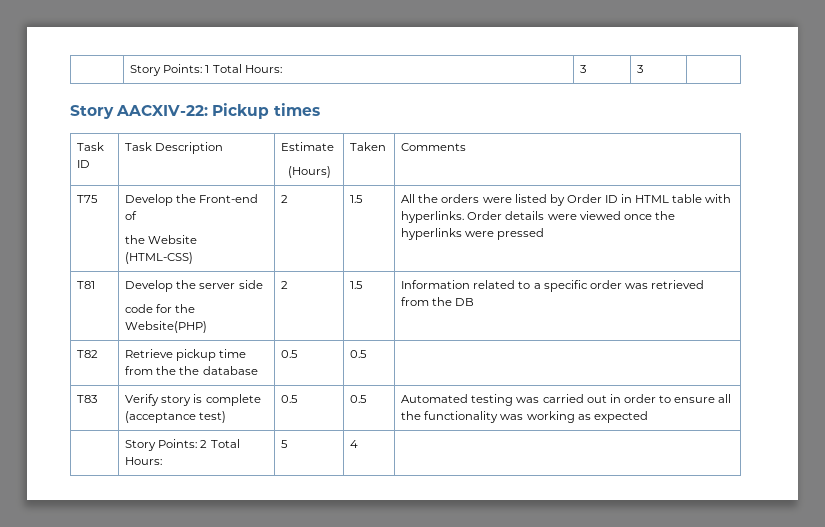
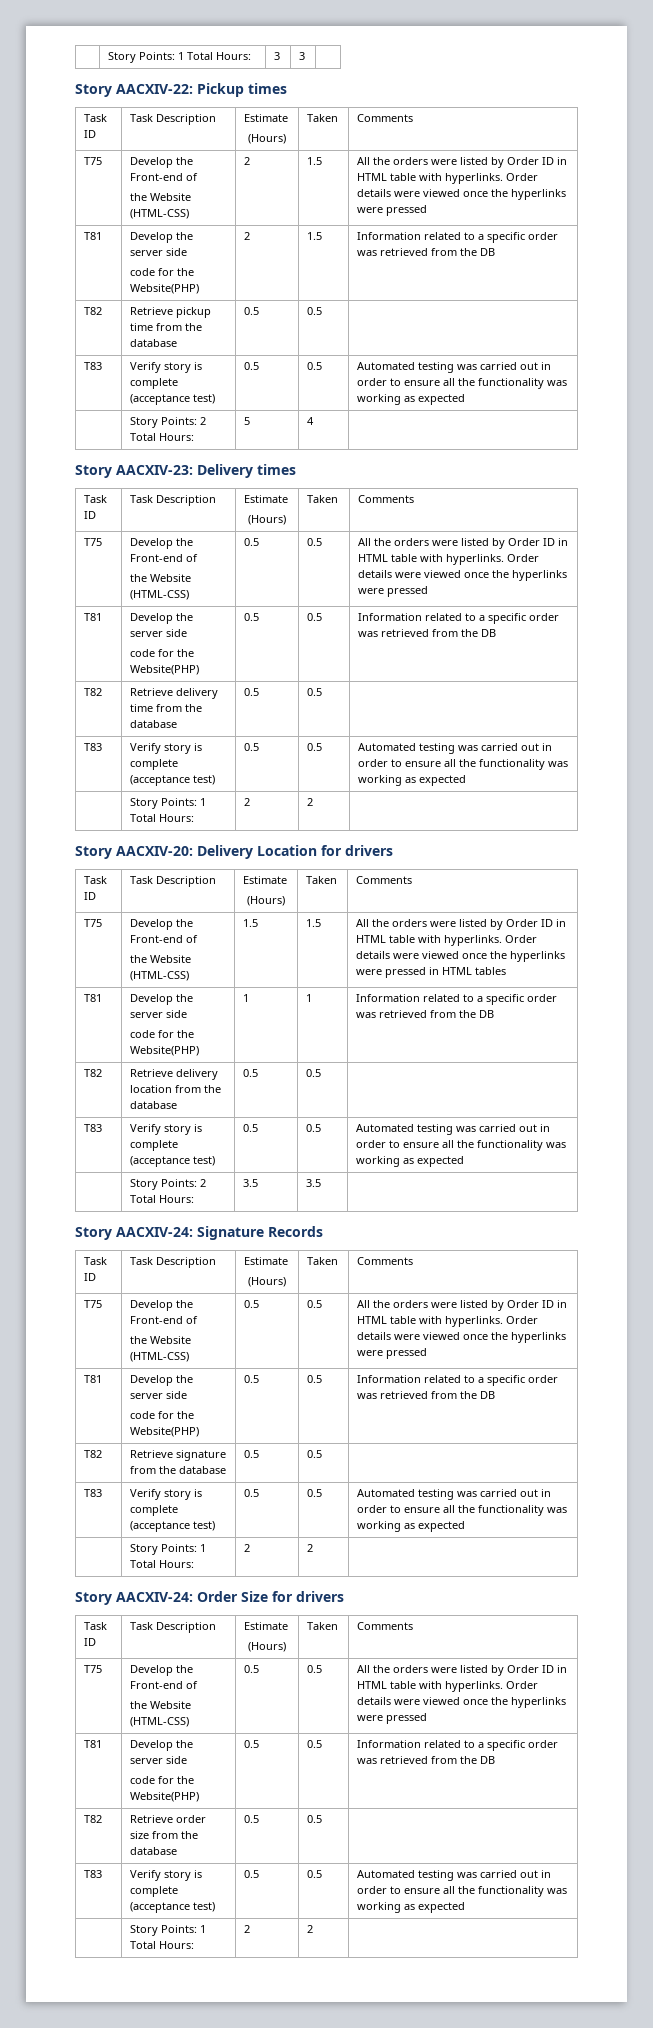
- T82 | Retrieve pickup time from the the database | 0.5 | 0.5 |
+ T82 | Retrieve pickup time from the database | 0.5 | 0.5 |
+ Story AACXIV-23: Delivery times
+ Task ID | Task Description | Estimate
+ (Hours) | Taken | Comments
+ T75 | Develop the Front-end of
+ the Website (HTML-CSS) | 0.5 | 0.5 | All the orders were listed by Order ID in HTML table with hyperlinks. Order details were viewed once the hyperlinks were pressed
+ T81 | Develop the server side
+ code for the Website(PHP) | 0.5 | 0.5 | Information related to a specific order was retrieved from the DB
+ T82 | Retrieve delivery time from the database | 0.5 | 0.5 |
+ T83 | Verify story is complete (acceptance test) | 0.5 | 0.5 | Automated testing was carried out in order to ensure all the functionality was working as expected
+ | Story Points: 1 Total Hours: | 2 | 2 |
+ Story AACXIV-20: Delivery Location for drivers
+ Task ID | Task Description | Estimate
+ (Hours) | Taken | Comments
+ T75 | Develop the Front-end of
+ the Website (HTML-CSS) | 1.5 | 1.5 | All the orders were listed by Order ID in HTML table with hyperlinks. Order details were viewed once the hyperlinks were pressed in HTML tables
+ T81 | Develop the server side
+ code for the Website(PHP) | 1 | 1 | Information related to a specific order was retrieved from the DB
+ T82 | Retrieve delivery location from the database | 0.5 | 0.5 |
+ T83 | Verify story is complete (acceptance test) | 0.5 | 0.5 | Automated testing was carried out in order to ensure all the functionality was working as expected
+ | Story Points: 2 Total Hours: | 3.5 | 3.5 |
+ Story AACXIV-24: Signature Records
+ Task ID | Task Description | Estimate
+ (Hours) | Taken | Comments
+ T75 | Develop the Front-end of
+ the Website (HTML-CSS) | 0.5 | 0.5 | All the orders were listed by Order ID in HTML table with hyperlinks. Order details were viewed once the hyperlinks were pressed
+ T81 | Develop the server side
+ code for the Website(PHP) | 0.5 | 0.5 | Information related to a specific order was retrieved from the DB
+ T82 | Retrieve signature from the database | 0.5 | 0.5 |
+ T83 | Verify story is complete (acceptance test) | 0.5 | 0.5 | Automated testing was carried out in order to ensure all the functionality was working as expected
+ | Story Points: 1 Total Hours: | 2 | 2 |
+ Story AACXIV-24: Order Size for drivers
+ Task ID | Task Description | Estimate
+ (Hours) | Taken | Comments
+ T75 | Develop the Front-end of
+ the Website (HTML-CSS) | 0.5 | 0.5 | All the orders were listed by Order ID in HTML table with hyperlinks. Order details were viewed once the hyperlinks were pressed
+ T81 | Develop the server side
+ code for the Website(PHP) | 0.5 | 0.5 | Information related to a specific order was retrieved from the DB
+ T82 | Retrieve order size from the database | 0.5 | 0.5 |
+ T83 | Verify story is complete (acceptance test) | 0.5 | 0.5 | Automated testing was carried out in order to ensure all the functionality was working as expected
+ | Story Points: 1 Total Hours: | 2 | 2 |

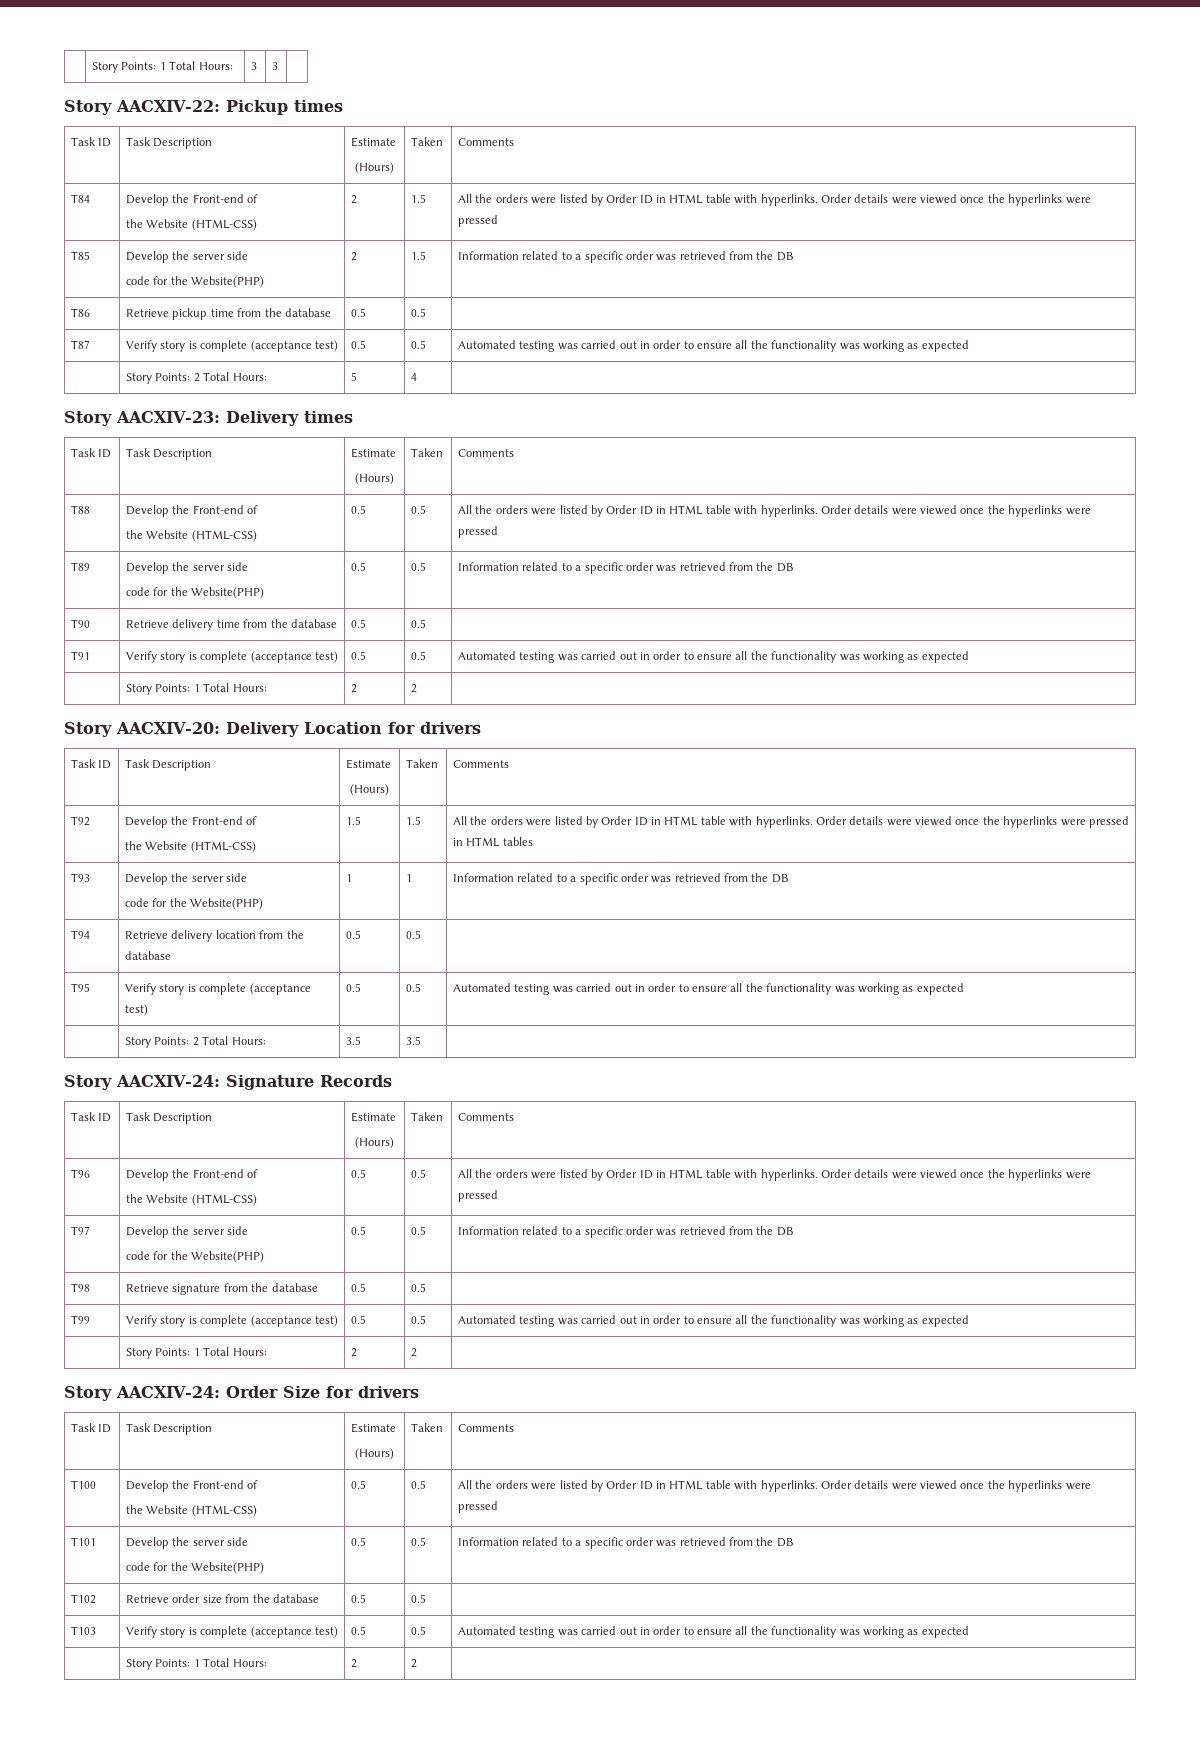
  Story AACXIV-22: Pickup times
  Task ID | Task Description | Estimate
  (Hours) | Taken | Comments
- T75 | Develop the Front-end of
+ T84 | Develop the Front-end of
  the Website (HTML-CSS) | 2 | 1.5 | All the orders were listed by Order ID in HTML table with hyperlinks. Order details were viewed once the hyperlinks were pressed
- T81 | Develop the server side
+ T85 | Develop the server side
- T82 | Retrieve pickup time from the database | 0.5 | 0.5 |
- T83 | Verify story is complete (acceptance test) | 0.5 | 0.5 | Automated testing was carried out in order to ensure all the functionality was working as expected
+ T86 | Retrieve pickup time from the database | 0.5 | 0.5 |
+ T87 | Verify story is complete (acceptance test) | 0.5 | 0.5 | Automated testing was carried out in order to ensure all the functionality was working as expected
  Story AACXIV-23: Delivery times
  Task ID | Task Description | Estimate
  (Hours) | Taken | Comments
- T75 | Develop the Front-end of
+ T88 | Develop the Front-end of
  the Website (HTML-CSS) | 0.5 | 0.5 | All the orders were listed by Order ID in HTML table with hyperlinks. Order details were viewed once the hyperlinks were pressed
- T81 | Develop the server side
+ T89 | Develop the server side
- T82 | Retrieve delivery time from the database | 0.5 | 0.5 |
- T83 | Verify story is complete (acceptance test) | 0.5 | 0.5 | Automated testing was carried out in order to ensure all the functionality was working as expected
+ T90 | Retrieve delivery time from the database | 0.5 | 0.5 |
+ T91 | Verify story is complete (acceptance test) | 0.5 | 0.5 | Automated testing was carried out in order to ensure all the functionality was working as expected
  Story AACXIV-20: Delivery Location for drivers
  Task ID | Task Description | Estimate
  (Hours) | Taken | Comments
- T75 | Develop the Front-end of
+ T92 | Develop the Front-end of
  the Website (HTML-CSS) | 1.5 | 1.5 | All the orders were listed by Order ID in HTML table with hyperlinks. Order details were viewed once the hyperlinks were pressed in HTML tables
- T81 | Develop the server side
+ T93 | Develop the server side
- T82 | Retrieve delivery location from the database | 0.5 | 0.5 |
- T83 | Verify story is complete (acceptance test) | 0.5 | 0.5 | Automated testing was carried out in order to ensure all the functionality was working as expected
+ T94 | Retrieve delivery location from the database | 0.5 | 0.5 |
+ T95 | Verify story is complete (acceptance test) | 0.5 | 0.5 | Automated testing was carried out in order to ensure all the functionality was working as expected
  Story AACXIV-24: Signature Records
  Task ID | Task Description | Estimate
  (Hours) | Taken | Comments
- T75 | Develop the Front-end of
+ T96 | Develop the Front-end of
  the Website (HTML-CSS) | 0.5 | 0.5 | All the orders were listed by Order ID in HTML table with hyperlinks. Order details were viewed once the hyperlinks were pressed
- T81 | Develop the server side
+ T97 | Develop the server side
- T82 | Retrieve signature from the database | 0.5 | 0.5 |
- T83 | Verify story is complete (acceptance test) | 0.5 | 0.5 | Automated testing was carried out in order to ensure all the functionality was working as expected
+ T98 | Retrieve signature from the database | 0.5 | 0.5 |
+ T99 | Verify story is complete (acceptance test) | 0.5 | 0.5 | Automated testing was carried out in order to ensure all the functionality was working as expected
  Story AACXIV-24: Order Size for drivers
  Task ID | Task Description | Estimate
  (Hours) | Taken | Comments
- T75 | Develop the Front-end of
+ T100 | Develop the Front-end of
  the Website (HTML-CSS) | 0.5 | 0.5 | All the orders were listed by Order ID in HTML table with hyperlinks. Order details were viewed once the hyperlinks were pressed
- T81 | Develop the server side
+ T101 | Develop the server side
- T82 | Retrieve order size from the database | 0.5 | 0.5 |
- T83 | Verify story is complete (acceptance test) | 0.5 | 0.5 | Automated testing was carried out in order to ensure all the functionality was working as expected
+ T102 | Retrieve order size from the database | 0.5 | 0.5 |
+ T103 | Verify story is complete (acceptance test) | 0.5 | 0.5 | Automated testing was carried out in order to ensure all the functionality was working as expected

